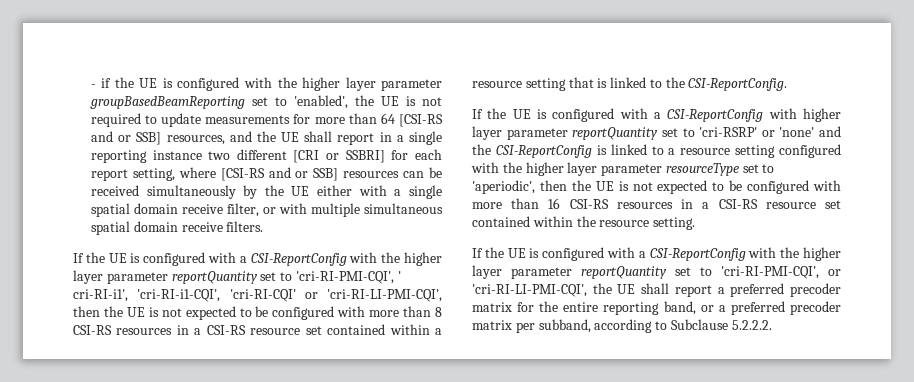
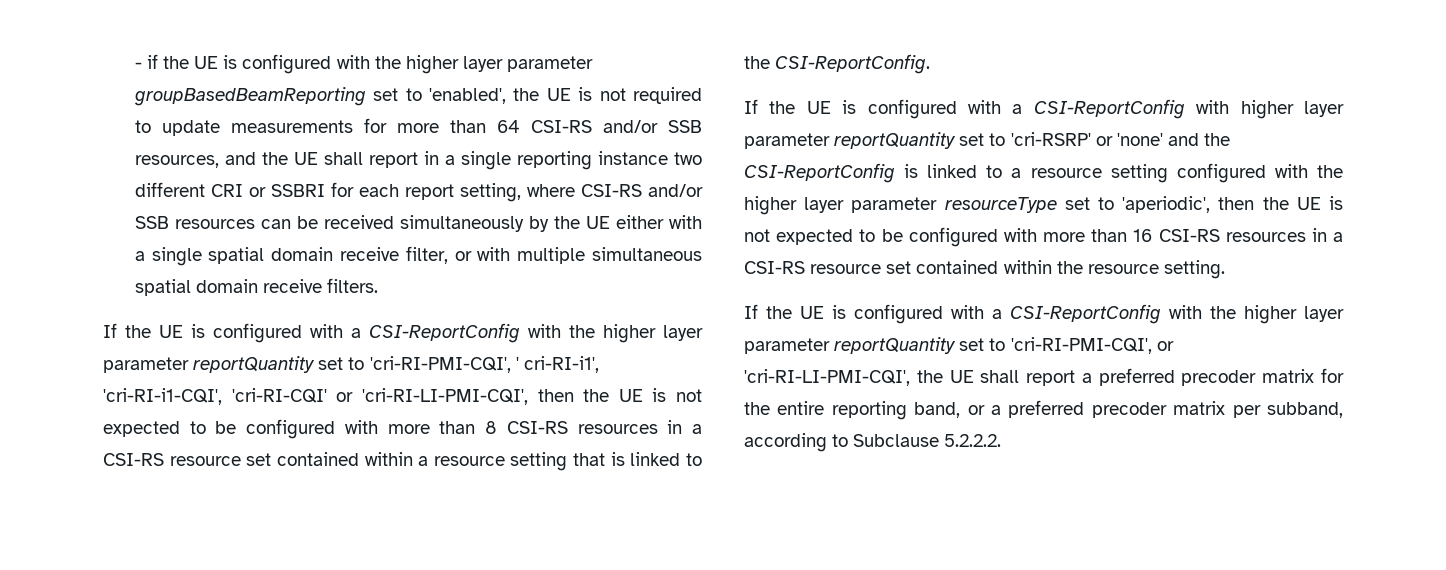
- - if the UE is configured with the higher layer parameter groupBasedBeamReporting set to 'enabled', the UE is not required to update measurements for more than 64 [CSI-RS and or SSB] resources, and the UE shall report in a single reporting instance two different [CRI or SSBRI] for each report setting, where [CSI-RS and or SSB] resources can be received simultaneously by the UE either with a single spatial domain receive filter, or with multiple simultaneous spatial domain receive filters.
+ - if the UE is configured with the higher layer parameter groupBasedBeamReporting set to 'enabled', the UE is not required to update measurements for more than 64 CSI-RS and/or SSB resources, and the UE shall report in a single reporting instance two different CRI or SSBRI for each report setting, where CSI-RS and/or SSB resources can be received simultaneously by the UE either with a single spatial domain receive filter, or with multiple simultaneous spatial domain receive filters.

